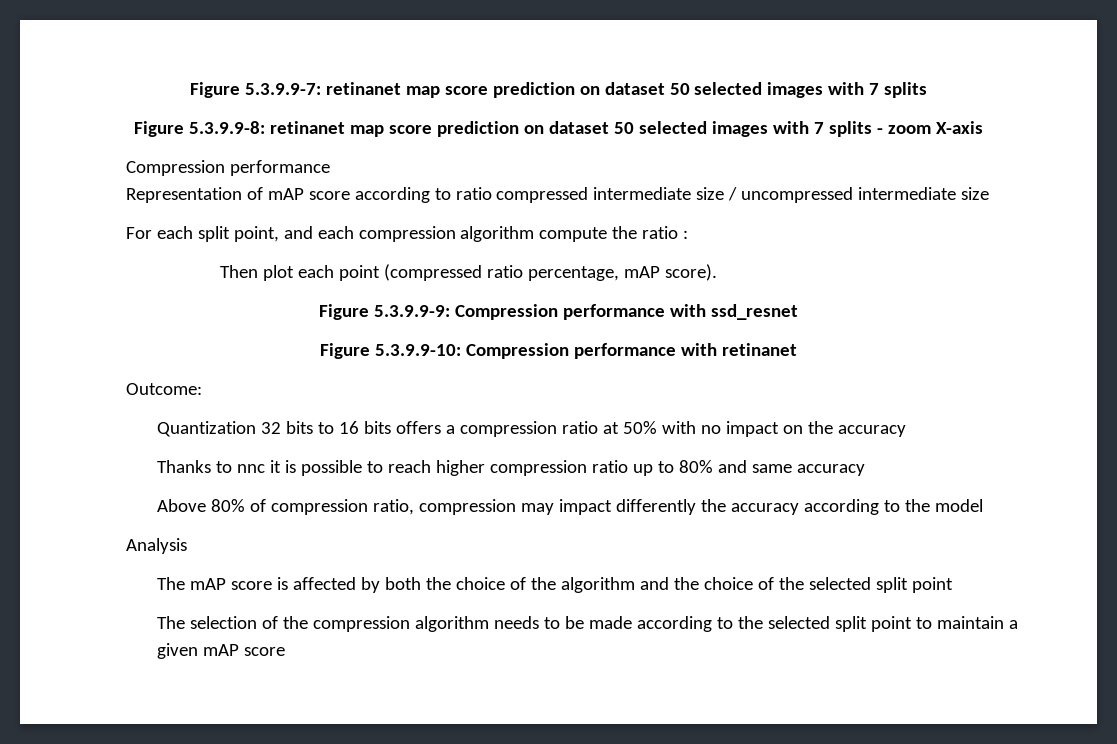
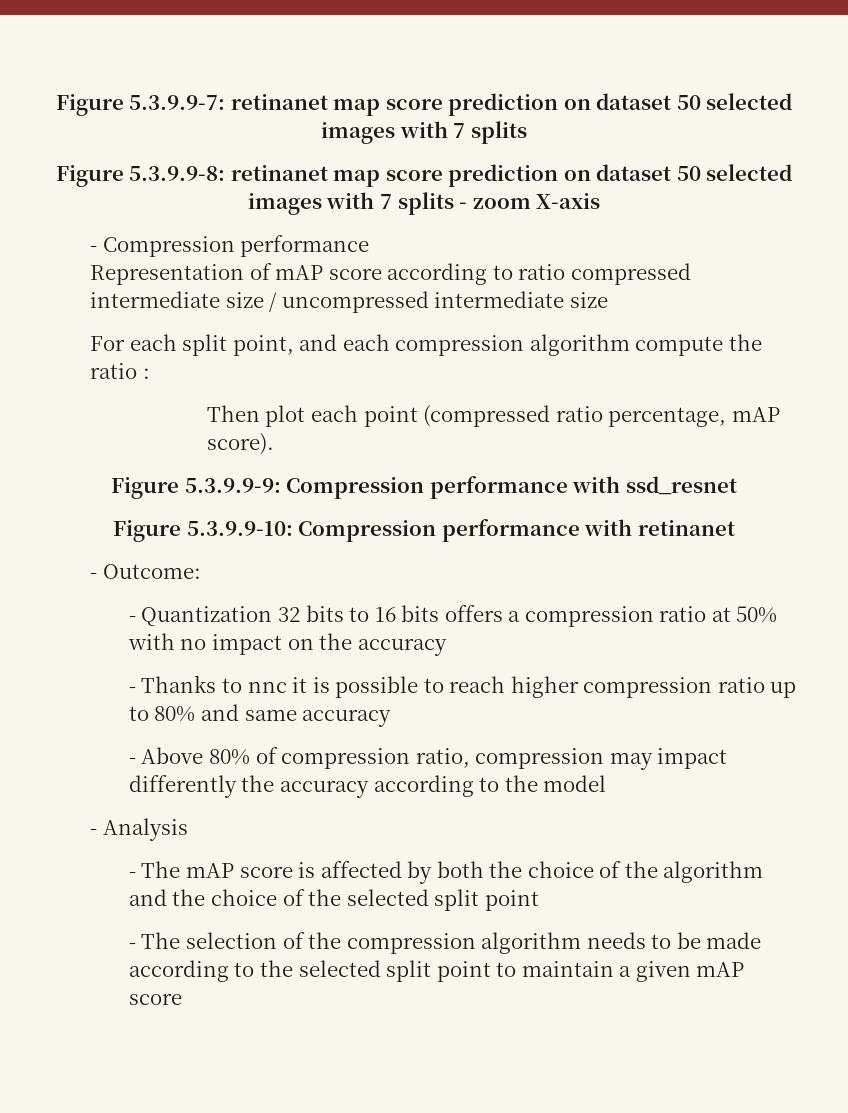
  Figure 5.3.9.9-8: retinanet map score prediction on dataset 50 selected images with 7 splits - zoom X-axis
- Compression performance
+ - Compression performance
- Outcome:
+ - Outcome:
- Quantization 32 bits to 16 bits offers a compression ratio at 50% with no impact on the accuracy
+ - Quantization 32 bits to 16 bits offers a compression ratio at 50% with no impact on the accuracy
- Thanks to nnc it is possible to reach higher compression ratio up to 80% and same accuracy
+ - Thanks to nnc it is possible to reach higher compression ratio up to 80% and same accuracy
- Above 80% of compression ratio, compression may impact differently the accuracy according to the model
+ - Above 80% of compression ratio, compression may impact differently the accuracy according to the model
- Analysis
+ - Analysis
- The mAP score is affected by both the choice of the algorithm and the choice of the selected split point
+ - The mAP score is affected by both the choice of the algorithm and the choice of the selected split point
- The selection of the compression algorithm needs to be made according to the selected split point to maintain a given mAP score
+ - The selection of the compression algorithm needs to be made according to the selected split point to maintain a given mAP score

